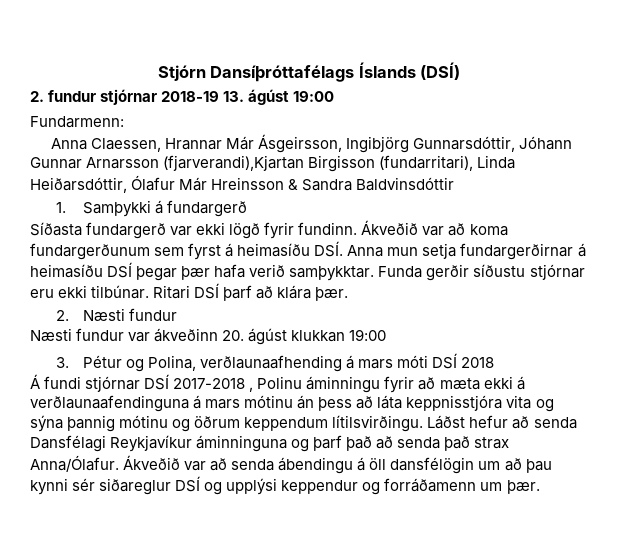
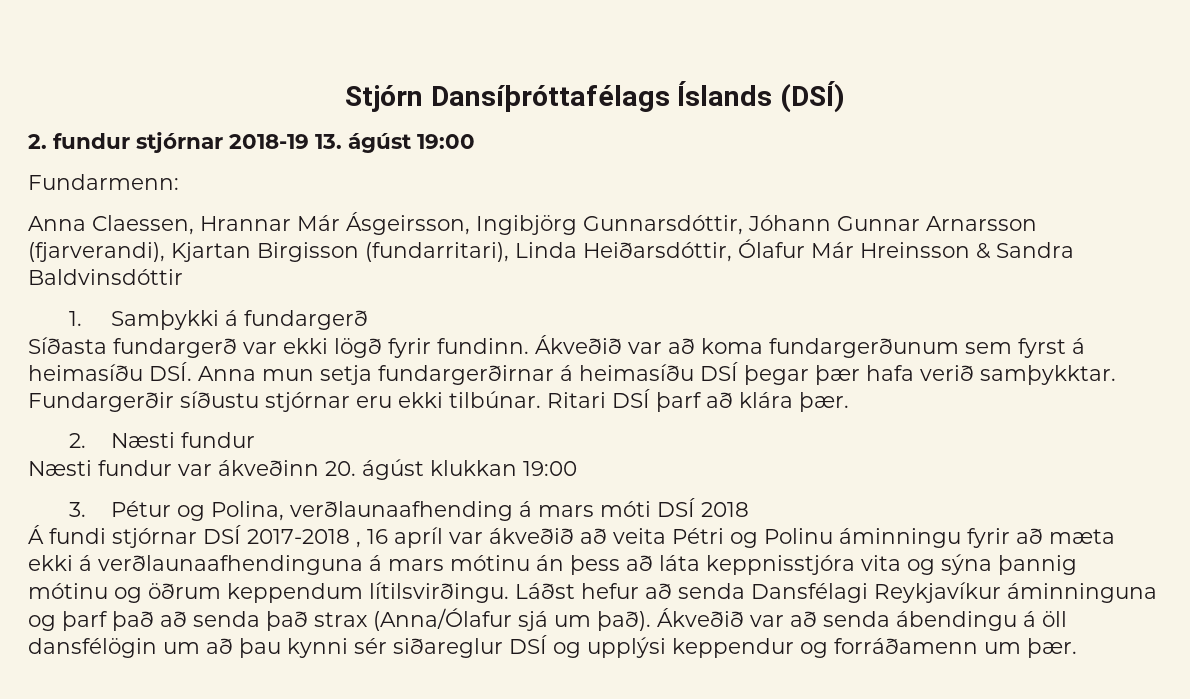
- Anna Claessen, Hrannar Már Ásgeirsson, Ingibjörg Gunnarsdóttir, Jóhann Gunnar Arnarsson (fjarverandi),Kjartan Birgisson (fundarritari), Linda Heiðarsdóttir, Ólafur Már Hreinsson & Sandra Baldvinsdóttir
+ Anna Claessen, Hrannar Már Ásgeirsson, Ingibjörg Gunnarsdóttir, Jóhann Gunnar Arnarsson (fjarverandi), Kjartan Birgisson (fundarritari), Linda Heiðarsdóttir, Ólafur Már Hreinsson & Sandra Baldvinsdóttir
- Funda gerðir síðustu stjórnar eru ekki tilbúnar.
+ Fundargerðir síðustu stjórnar eru ekki tilbúnar.
- Á fundi stjórnar DSÍ 2017-2018 , Polinu áminningu fyrir að mæta ekki á verðlaunaafendinguna á mars mótinu án þess að láta keppnisstjóra vita og sýna þannig mótinu og öðrum keppendum lítilsvirðingu.
+ Á fundi stjórnar DSÍ 2017-2018 , 16 apríl var ákveðið að veita Pétri og Polinu áminningu fyrir að mæta ekki á verðlaunaafhendinguna á mars mótinu án þess að láta keppnisstjóra vita og sýna þannig mótinu og öðrum keppendum lítilsvirðingu.
- Láðst hefur að senda Dansfélagi Reykjavíkur áminninguna og þarf það að senda það strax Anna/Ólafur.
+ Láðst hefur að senda Dansfélagi Reykjavíkur áminninguna og þarf það að senda það strax (Anna/Ólafur sjá um það).

